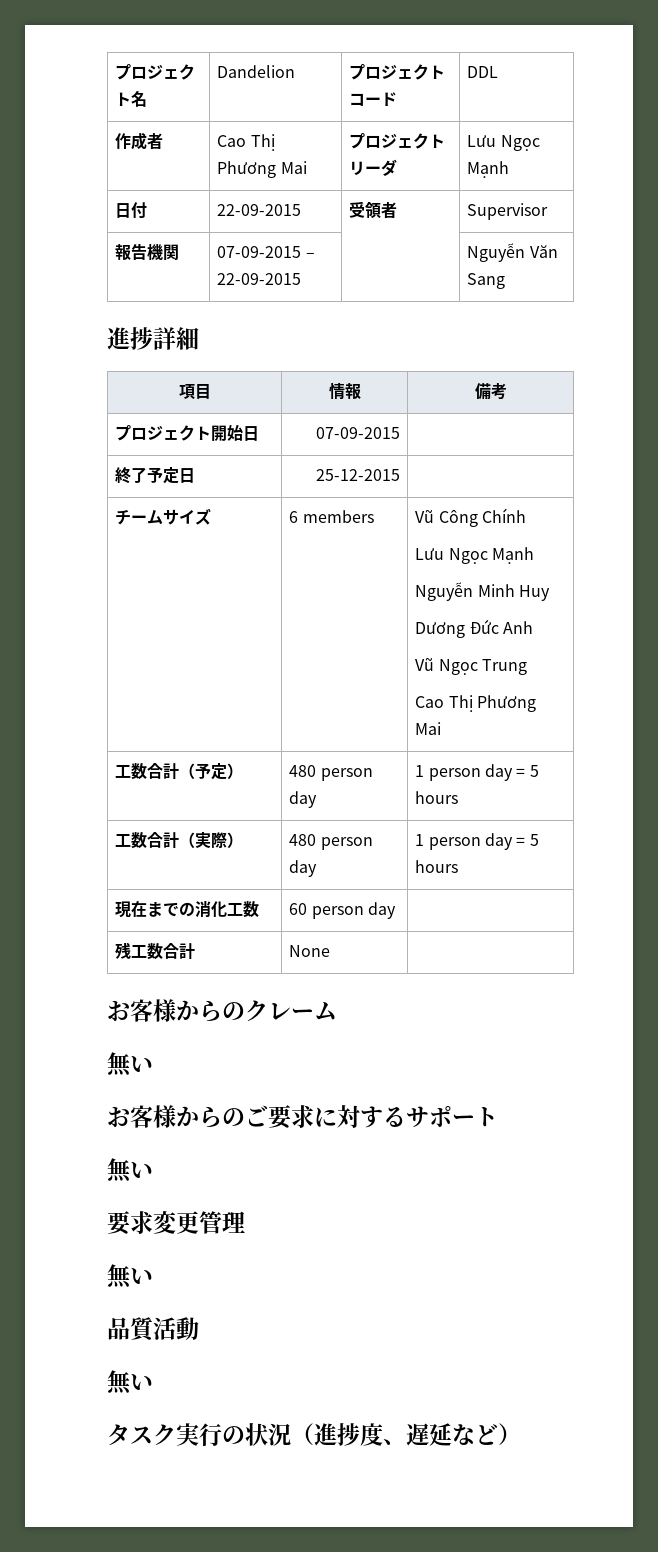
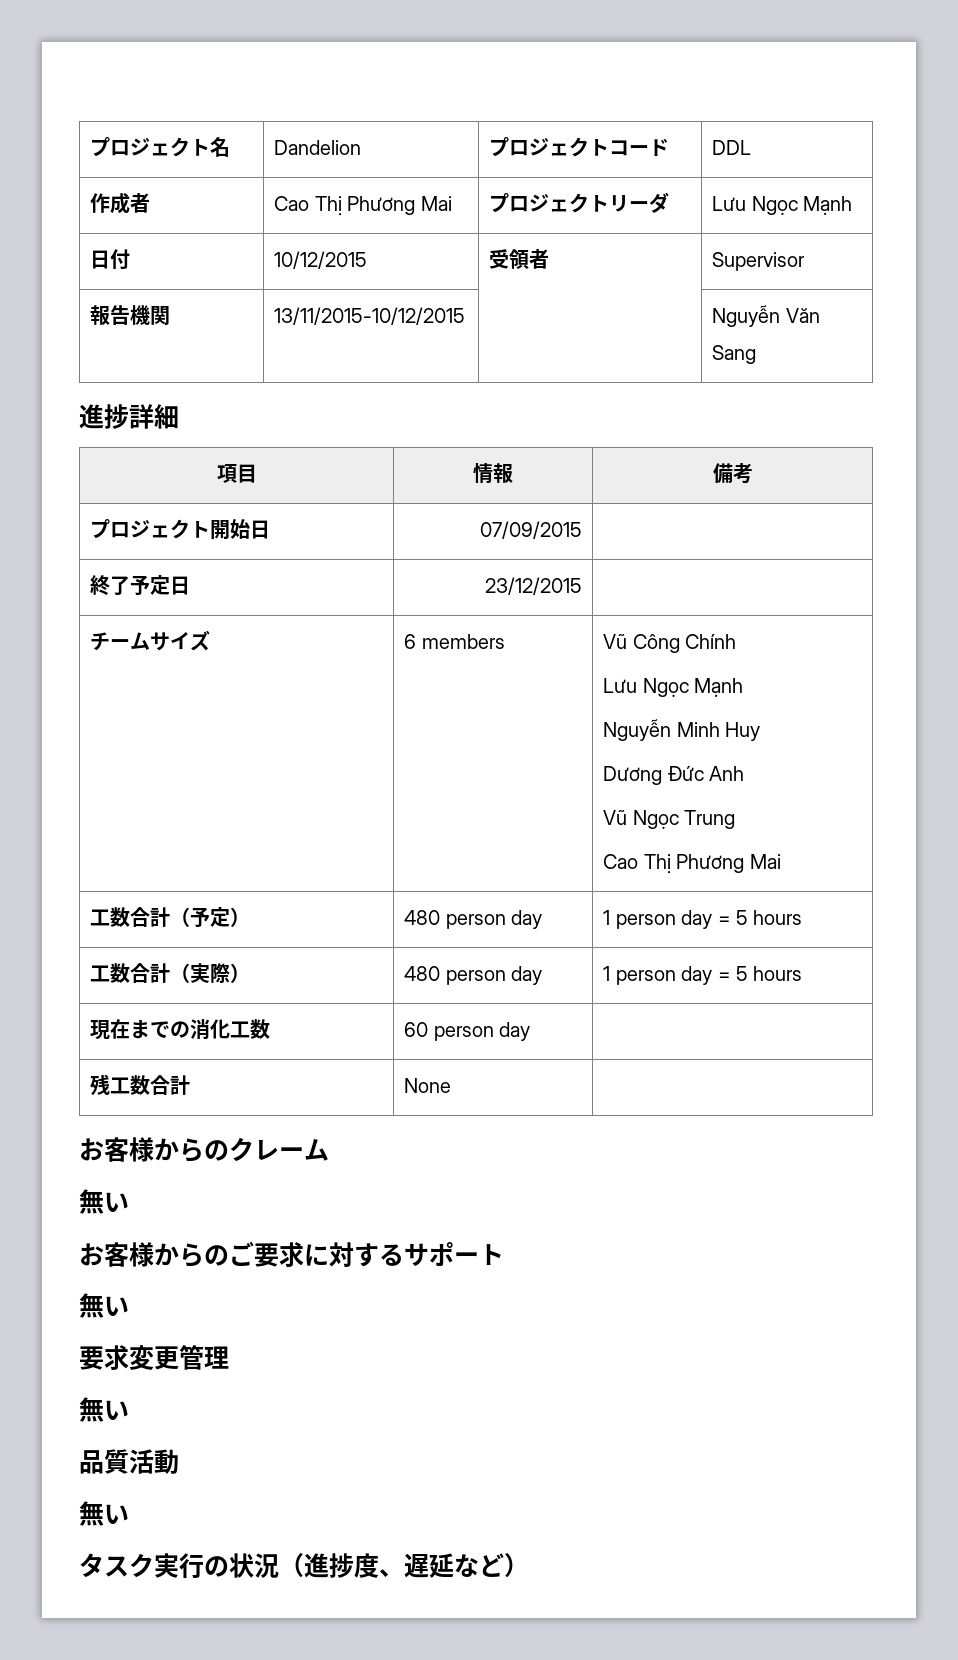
- 日付 | 22-09-2015 | 受領者 | Supervisor
+ 日付 | 10/12/2015 | 受領者 | Supervisor
- 報告機関 | 07-09-2015 – 22-09-2015 | | Nguyễn Văn Sang
+ 報告機関 | 13/11/2015-10/12/2015 | | Nguyễn Văn Sang
- プロジェクト開始日 | 07-09-2015 |
+ プロジェクト開始日 | 07/09/2015 |
- 終了予定日 | 25-12-2015 |
+ 終了予定日 | 23/12/2015 |

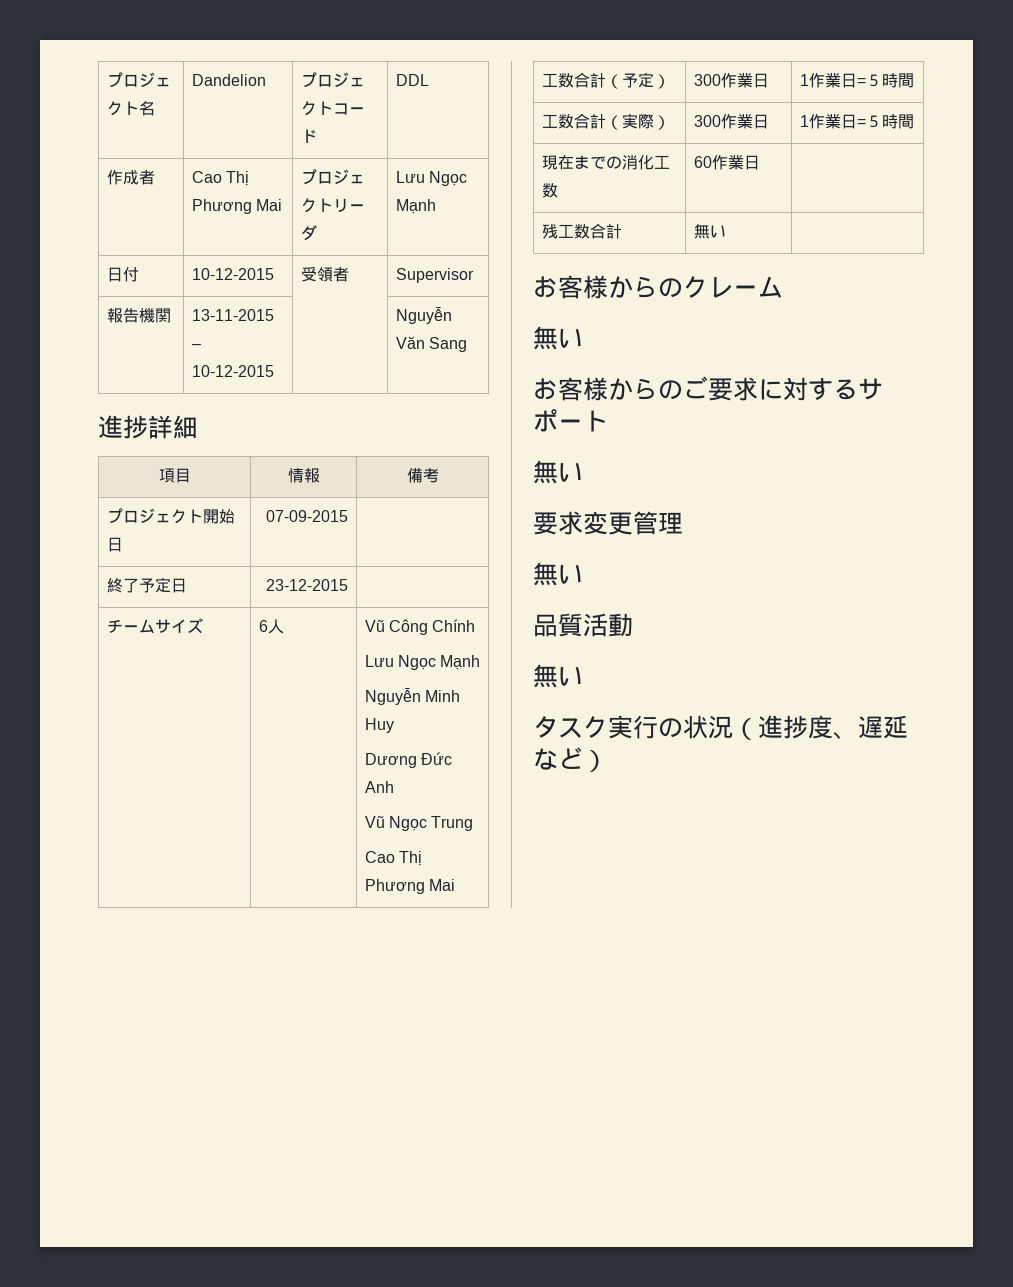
- 日付 | 10/12/2015 | 受領者 | Supervisor
+ 日付 | 10-12-2015 | 受領者 | Supervisor
- 報告機関 | 13/11/2015-10/12/2015 | | Nguyễn Văn Sang
+ 報告機関 | 13-11-2015 – 10-12-2015 | | Nguyễn Văn Sang
- プロジェクト開始日 | 07/09/2015 |
+ プロジェクト開始日 | 07-09-2015 |
- 終了予定日 | 23/12/2015 |
+ 終了予定日 | 23-12-2015 |
- チームサイズ | 6 members | Vũ Công Chính
+ チームサイズ | 6人 | Vũ Công Chính
- 工数合計（予定） | 480 person day | 1 person day = 5 hours
+ 工数合計（予定） | 300作業日 | 1作業日=５時間
- 工数合計（実際） | 480 person day | 1 person day = 5 hours
+ 工数合計（実際） | 300作業日 | 1作業日=５時間
- 現在までの消化工数 | 60 person day |
+ 現在までの消化工数 | 60作業日 |
- 残工数合計 | None |
+ 残工数合計 | 無い |

